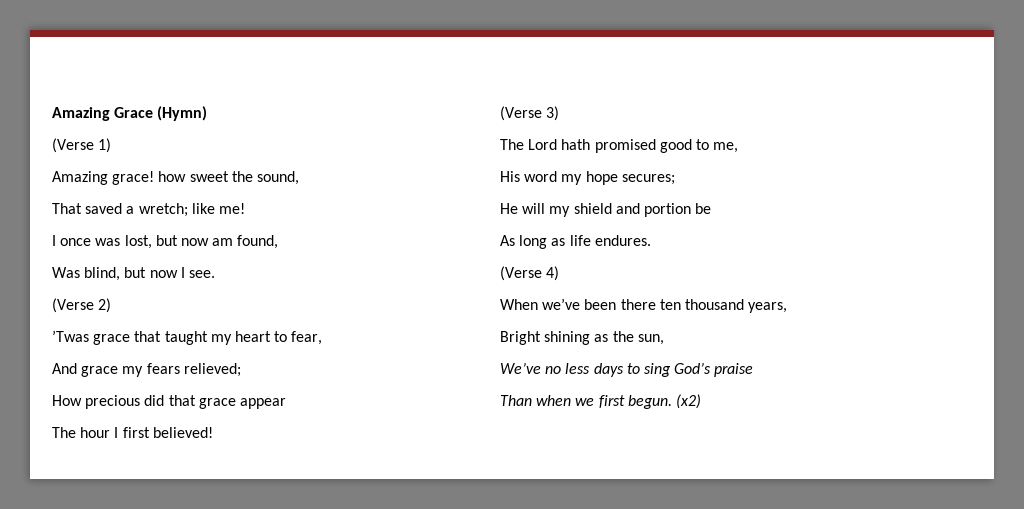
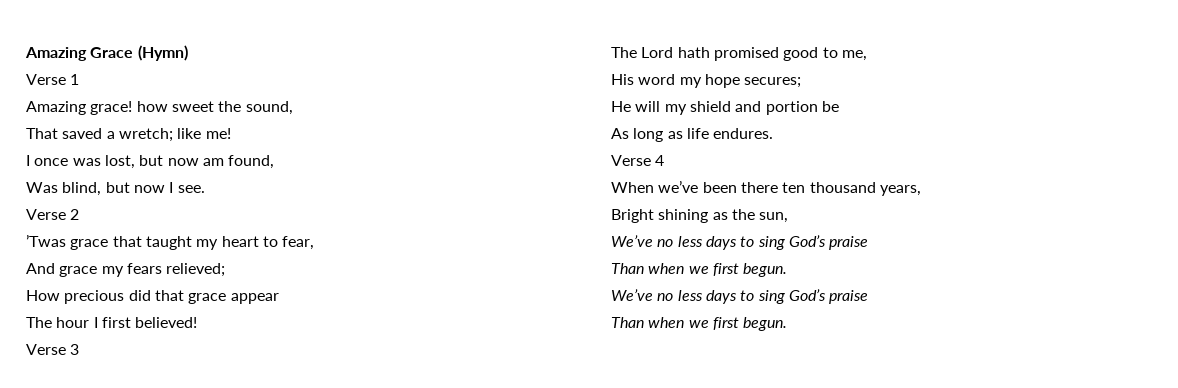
- (Verse 1)
+ Verse 1
- (Verse 2)
+ Verse 2
- (Verse 3)
+ Verse 3
- (Verse 4)
+ Verse 4
  Bright shining as the sun,
  We’ve no less days to sing God’s praise
- Than when we first begun. (x2)
+ Than when we first begun.
+ We’ve no less days to sing God’s praise
+ Than when we first begun.

